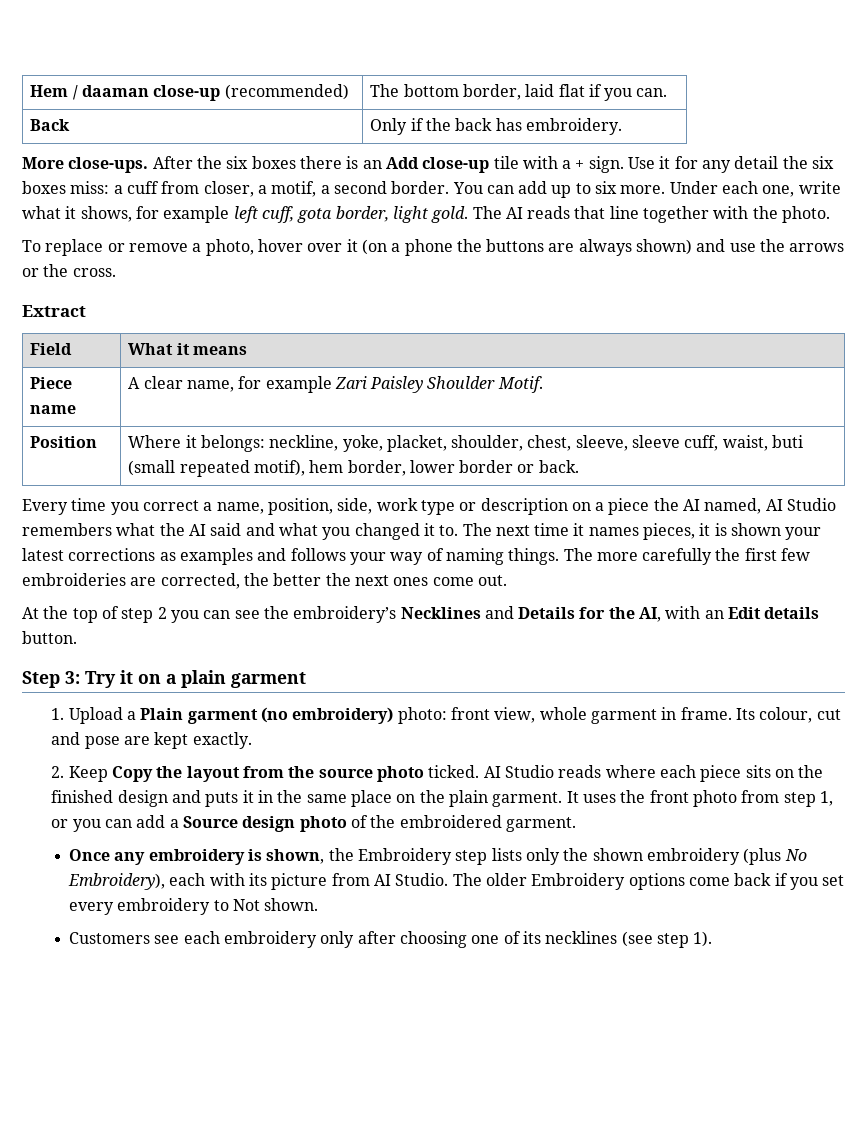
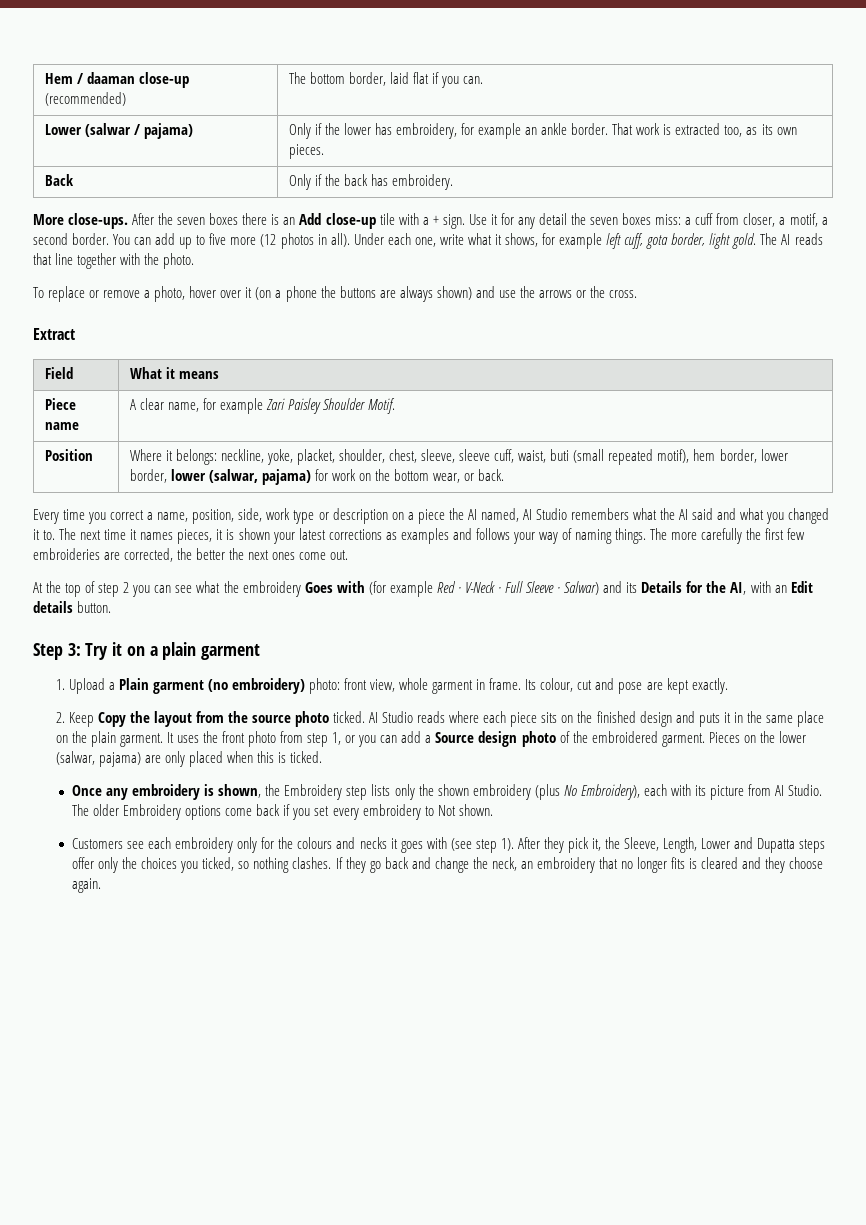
+ Lower (salwar / pajama) | Only if the lower has embroidery, for example an ankle border. That work is extracted too, as its own pieces.
- After the six boxes there is an Add close-up tile with a + sign.
+ After the seven boxes there is an Add close-up tile with a + sign.
- Use it for any detail the six boxes miss: a cuff from closer, a motif, a second border.
+ Use it for any detail the seven boxes miss: a cuff from closer, a motif, a second border.
- You can add up to six more.
+ You can add up to five more (12 photos in all).
- Position | Where it belongs: neckline, yoke, placket, shoulder, chest, sleeve, sleeve cuff, waist, buti (small repeated motif), hem border, lower border or back.
+ Position | Where it belongs: neckline, yoke, placket, shoulder, chest, sleeve, sleeve cuff, waist, buti (small repeated motif), hem border, lower border, lower (salwar, pajama) for work on the bottom wear, or back.
- At the top of step 2 you can see the embroidery’s Necklines and Details for the AI, with an Edit details button.
+ At the top of step 2 you can see what the embroidery Goes with (for example Red · V-Neck · Full Sleeve · Salwar) and its Details for the AI, with an Edit details button.
+ Pieces on the lower (salwar, pajama) are only placed when this is ticked.
- Customers see each embroidery only after choosing one of its necklines (see step 1).
+ Customers see each embroidery only for the colours and necks it goes with (see step 1). After they pick it, the Sleeve, Length, Lower and Dupatta steps offer only the choices you ticked, so nothing clashes. If they go back and change the neck, an embroidery that no longer fits is cleared and they choose again.

